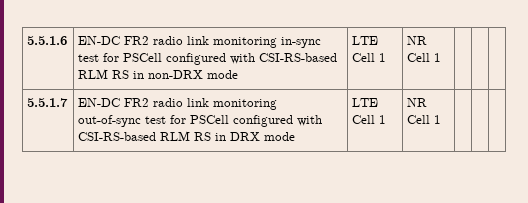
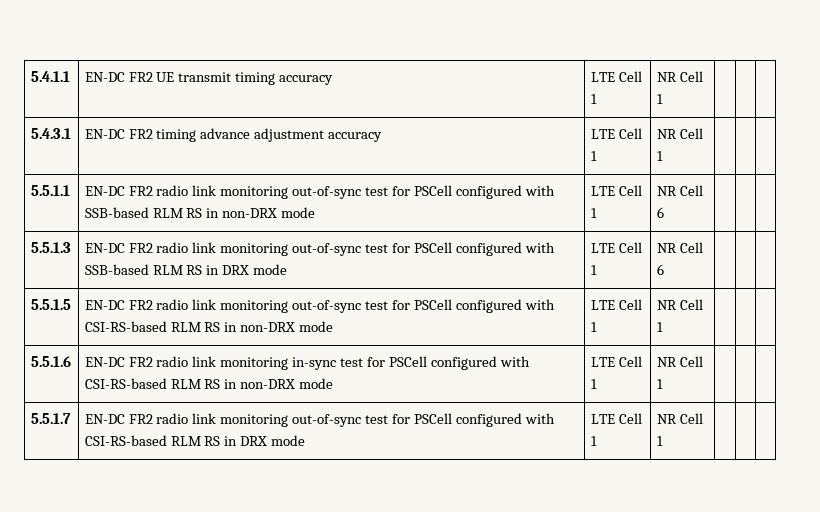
+ 5.4.1.1 | EN-DC FR2 UE transmit timing accuracy | LTE Cell 1 | NR Cell 1 | | |
+ 5.4.3.1 | EN-DC FR2 timing advance adjustment accuracy | LTE Cell 1 | NR Cell 1 | | |
+ 5.5.1.1 | EN-DC FR2 radio link monitoring out-of-sync test for PSCell configured with SSB-based RLM RS in non-DRX mode | LTE Cell 1 | NR Cell 6 | | |
+ 5.5.1.3 | EN-DC FR2 radio link monitoring out-of-sync test for PSCell configured with SSB-based RLM RS in DRX mode | LTE Cell 1 | NR Cell 6 | | |
+ 5.5.1.5 | EN-DC FR2 radio link monitoring out-of-sync test for PSCell configured with CSI-RS-based RLM RS in non-DRX mode | LTE Cell 1 | NR Cell 1 | | |

